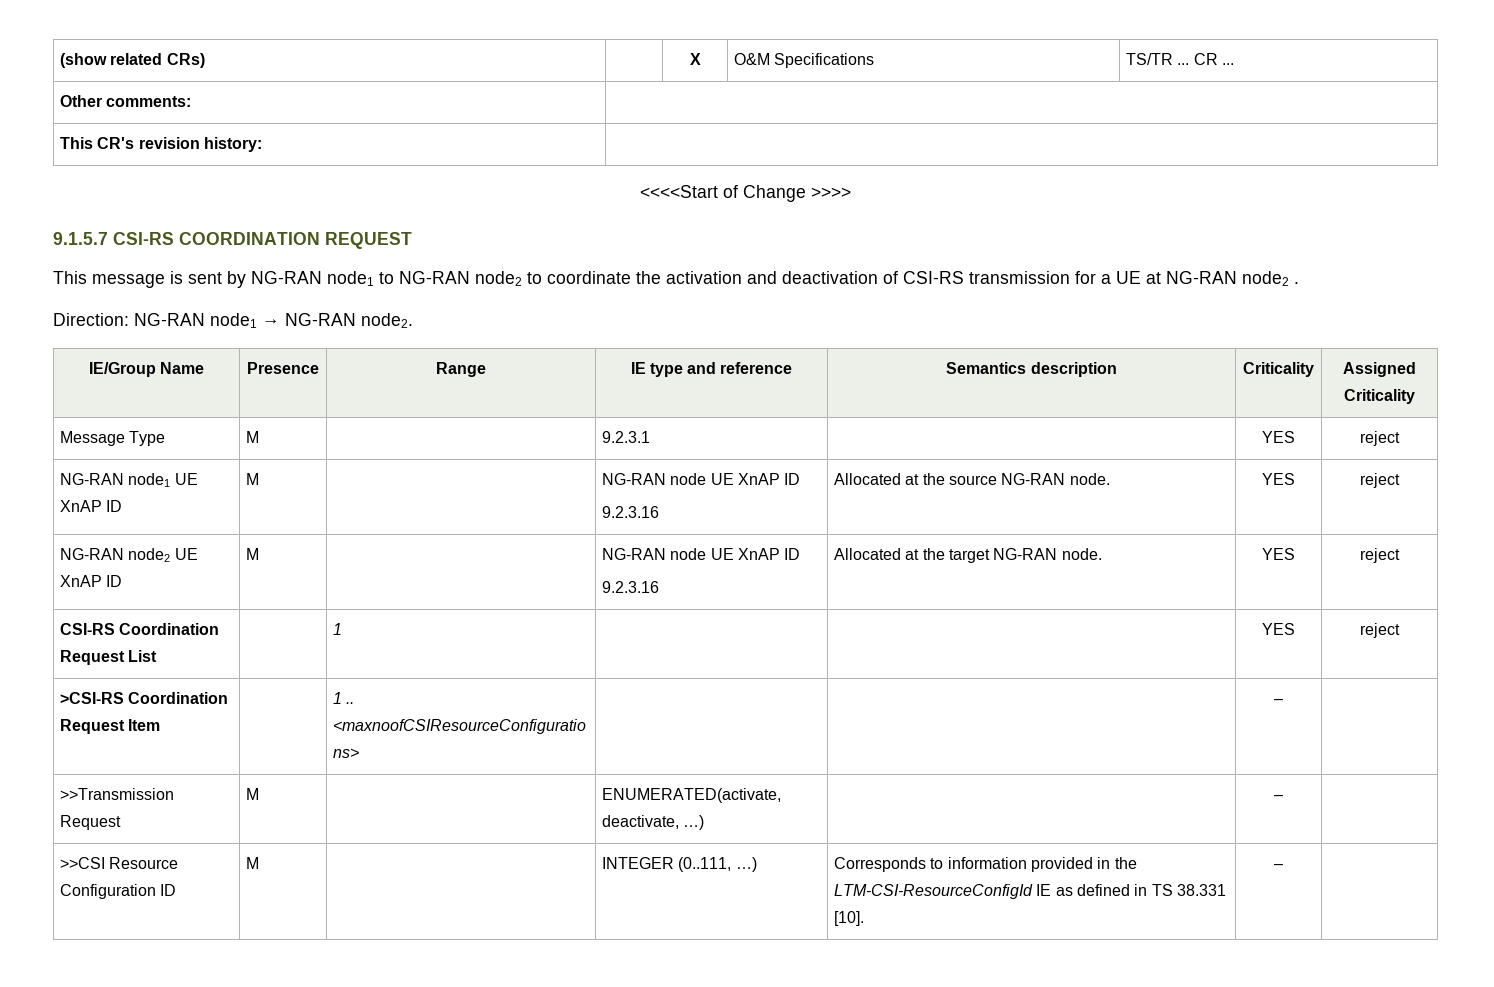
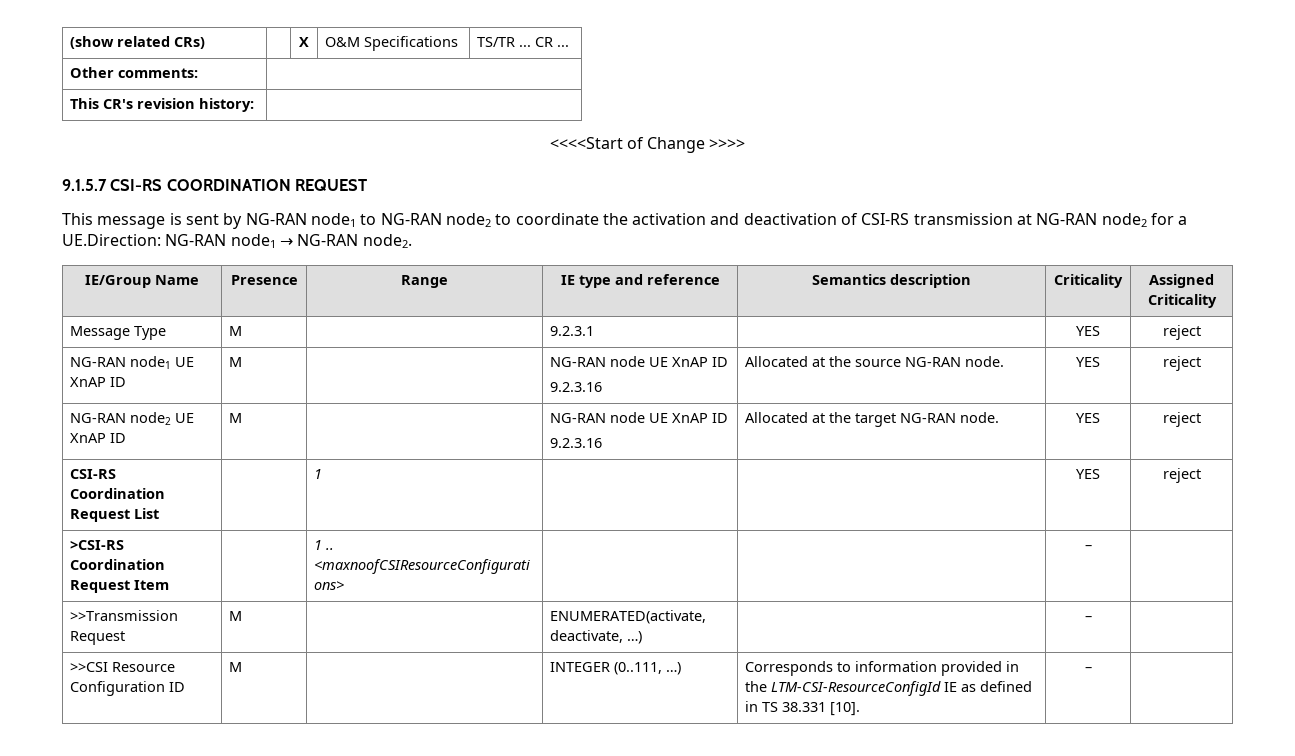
- This message is sent by NG-RAN node1 to NG-RAN node2 to coordinate the activation and deactivation of CSI-RS transmission for a UE at NG-RAN node2 .
- Direction: NG-RAN node1 → NG-RAN node2.
+ This message is sent by NG-RAN node1 to NG-RAN node2 to coordinate the activation and deactivation of CSI-RS transmission at NG-RAN node2 for a UE.Direction: NG-RAN node1 → NG-RAN node2.

